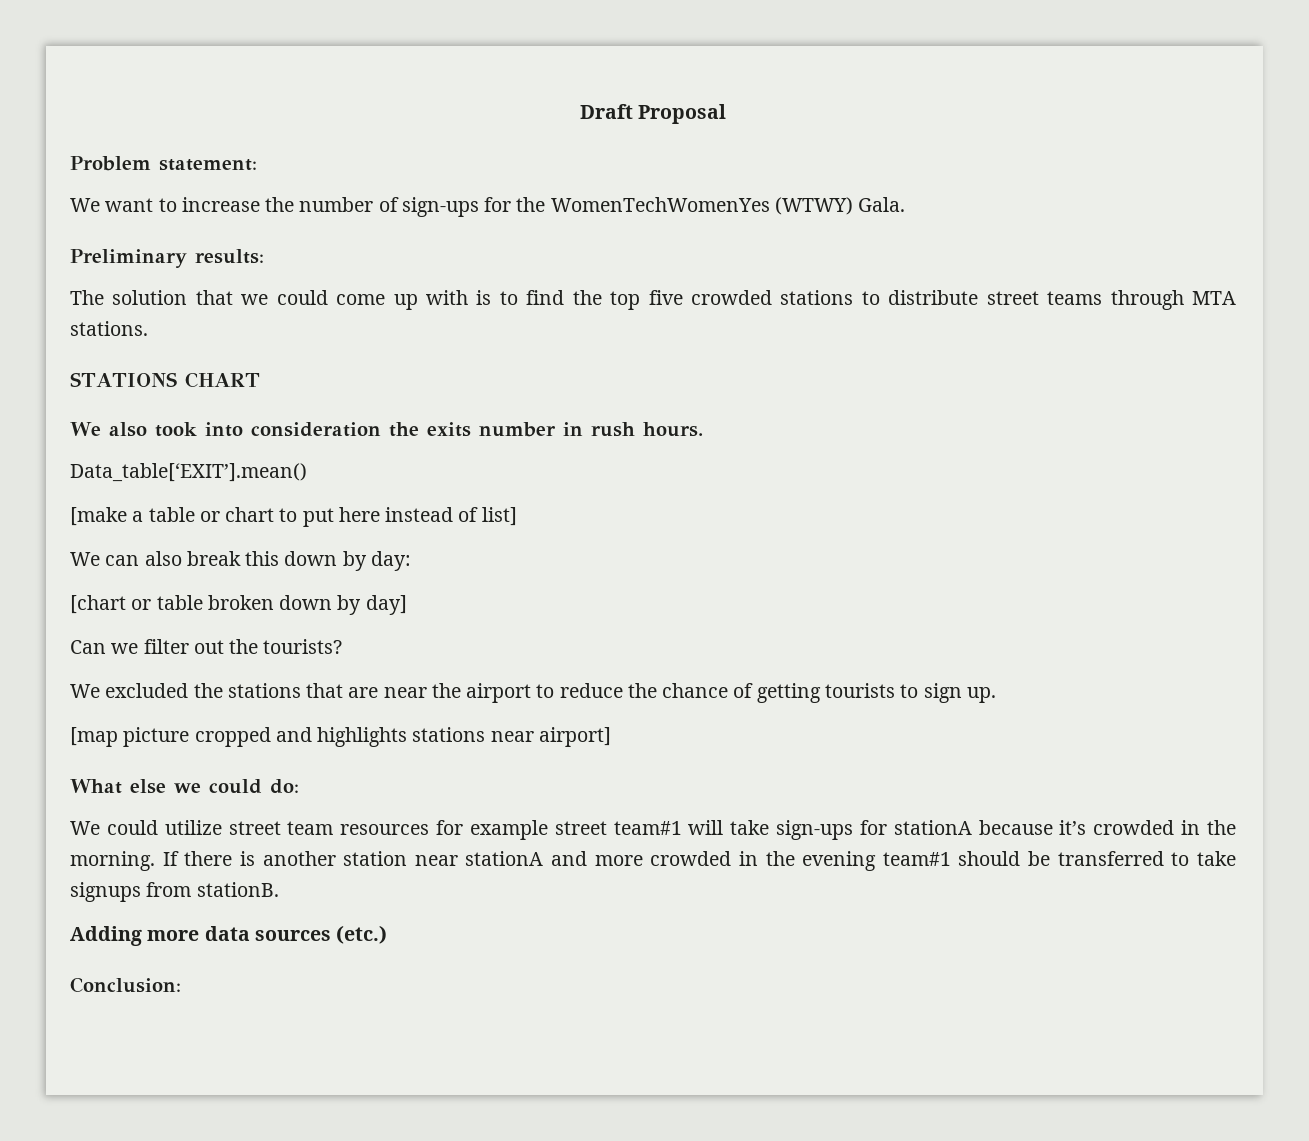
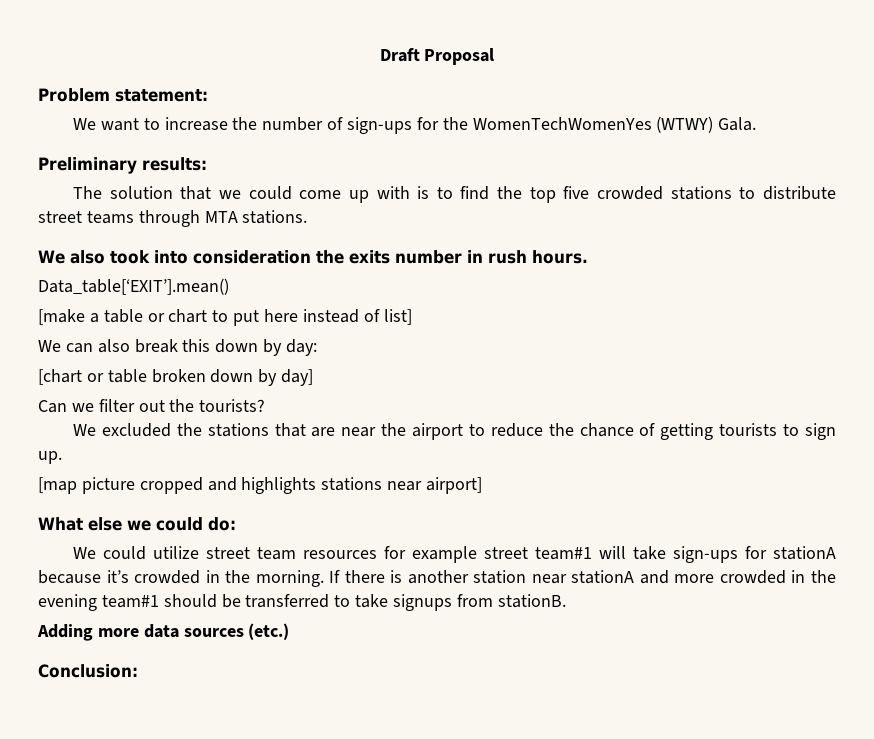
- STATIONS CHART

